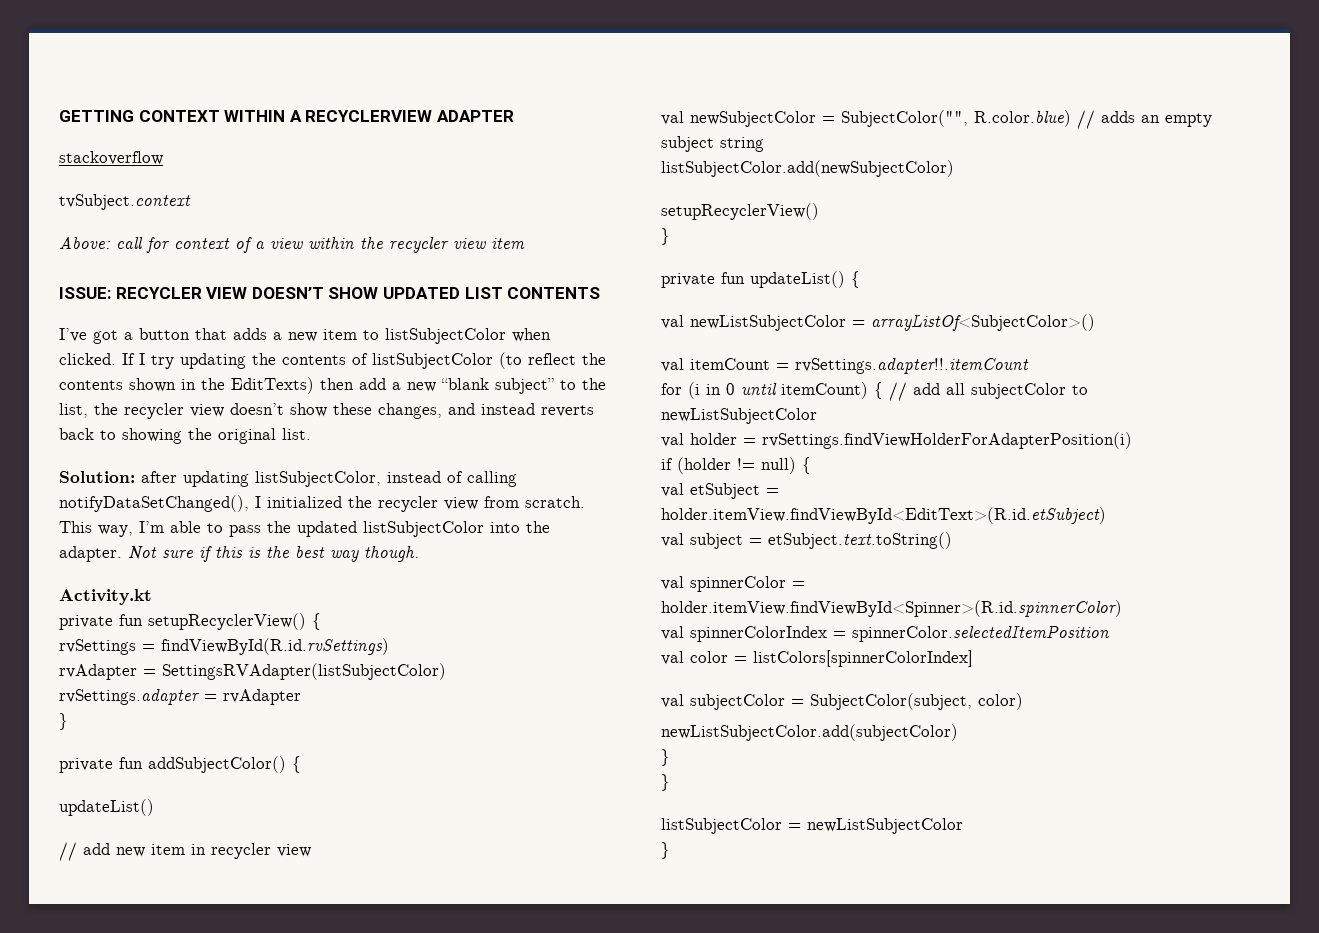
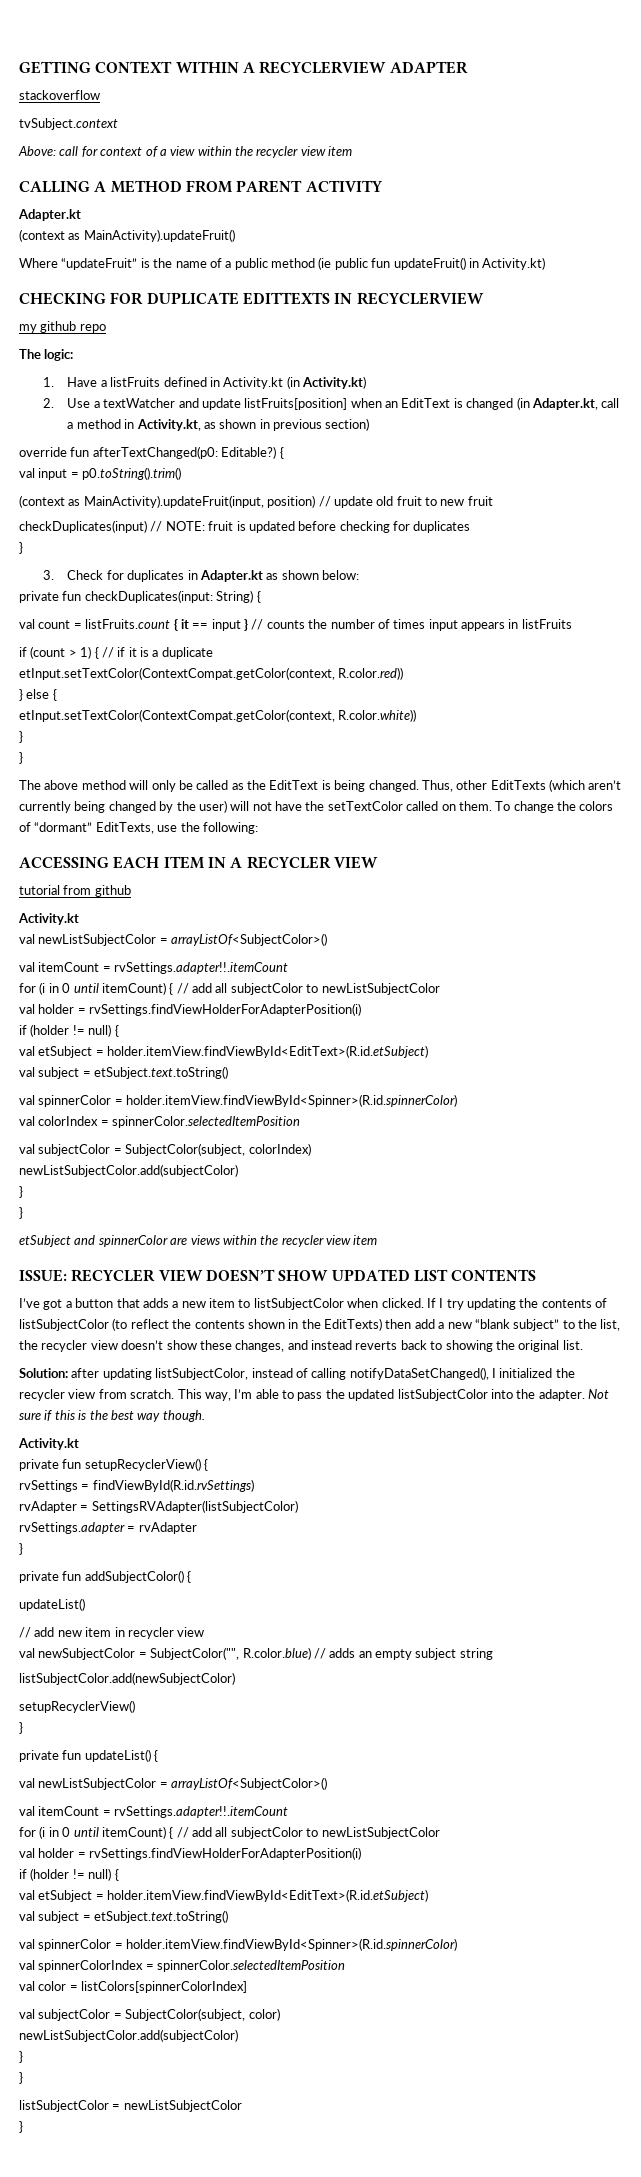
+ CALLING A METHOD FROM PARENT ACTIVITY
+ Adapter.kt
+ (context as MainActivity).updateFruit()
+ Where “updateFruit” is the name of a public method (ie public fun updateFruit() in Activity.kt)
+ CHECKING FOR DUPLICATE EDITTEXTS IN RECYCLERVIEW
+ my github repo
+ The logic:
+ 1. Have a listFruits defined in Activity.kt (in Activity.kt)
+ 2. Use a textWatcher and update listFruits[position] when an EditText is changed (in Adapter.kt, call a method in Activity.kt, as shown in previous section)
+ override fun afterTextChanged(p0: Editable?) {
+ val input = p0.toString().trim()
+ (context as MainActivity).updateFruit(input, position) // update old fruit to new fruit
+ checkDuplicates(input) // NOTE: fruit is updated before checking for duplicates
+ }
+ 3. Check for duplicates in Adapter.kt as shown below:
+ private fun checkDuplicates(input: String) {
+ val count = listFruits.count { it == input } // counts the number of times input appears in listFruits
+ if (count > 1) { // if it is a duplicate
+ etInput.setTextColor(ContextCompat.getColor(context, R.color.red))
+ } else {
+ etInput.setTextColor(ContextCompat.getColor(context, R.color.white))
+ }
+ }
+ The above method will only be called as the EditText is being changed. Thus, other EditTexts (which aren’t currently being changed by the user) will not have the setTextColor called on them. To change the colors of “dormant” EditTexts, use the following:
+ ACCESSING EACH ITEM IN A RECYCLER VIEW
+ tutorial from github
+ Activity.kt
+ val newListSubjectColor = arrayListOf<SubjectColor>()
+ val itemCount = rvSettings.adapter!!.itemCount
+ for (i in 0 until itemCount) { // add all subjectColor to newListSubjectColor
+ val holder = rvSettings.findViewHolderForAdapterPosition(i)
+ if (holder != null) {
+ val etSubject = holder.itemView.findViewById<EditText>(R.id.etSubject)
+ val subject = etSubject.text.toString()
+ val spinnerColor = holder.itemView.findViewById<Spinner>(R.id.spinnerColor)
+ val colorIndex = spinnerColor.selectedItemPosition
+ val subjectColor = SubjectColor(subject, colorIndex)
+ newListSubjectColor.add(subjectColor)
+ }
+ }
+ etSubject and spinnerColor are views within the recycler view item

